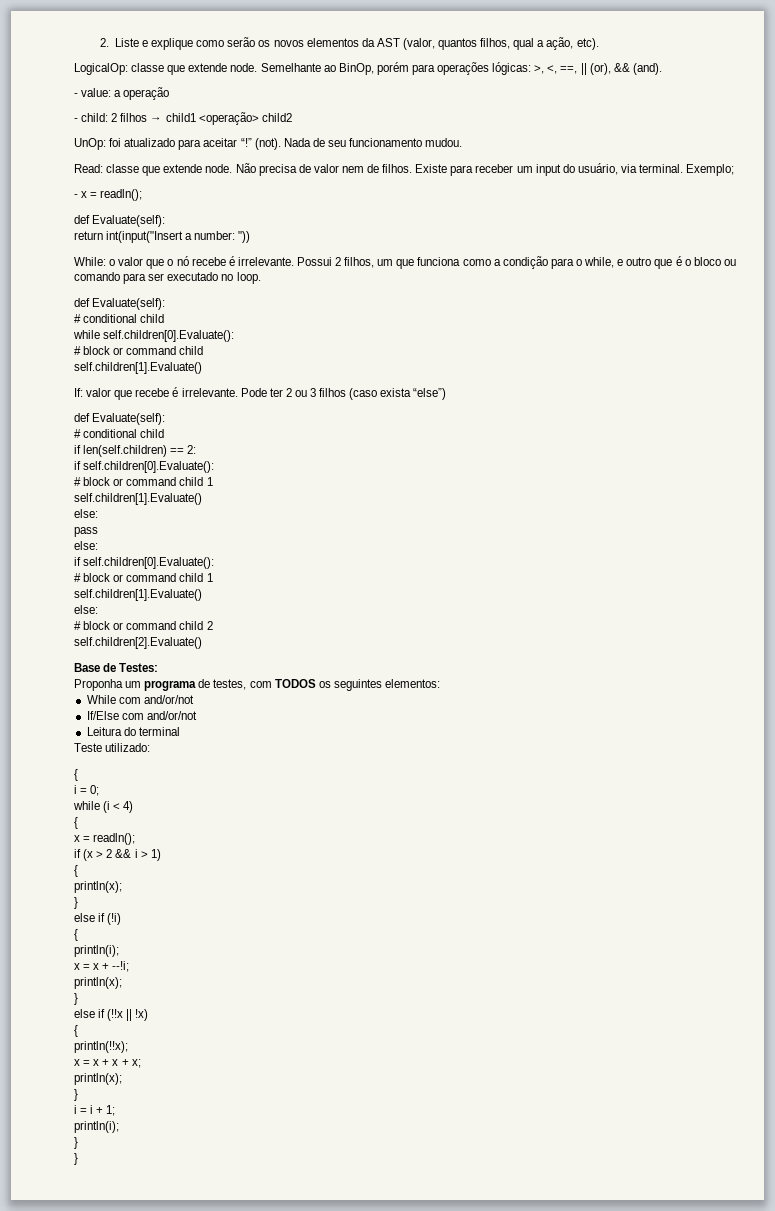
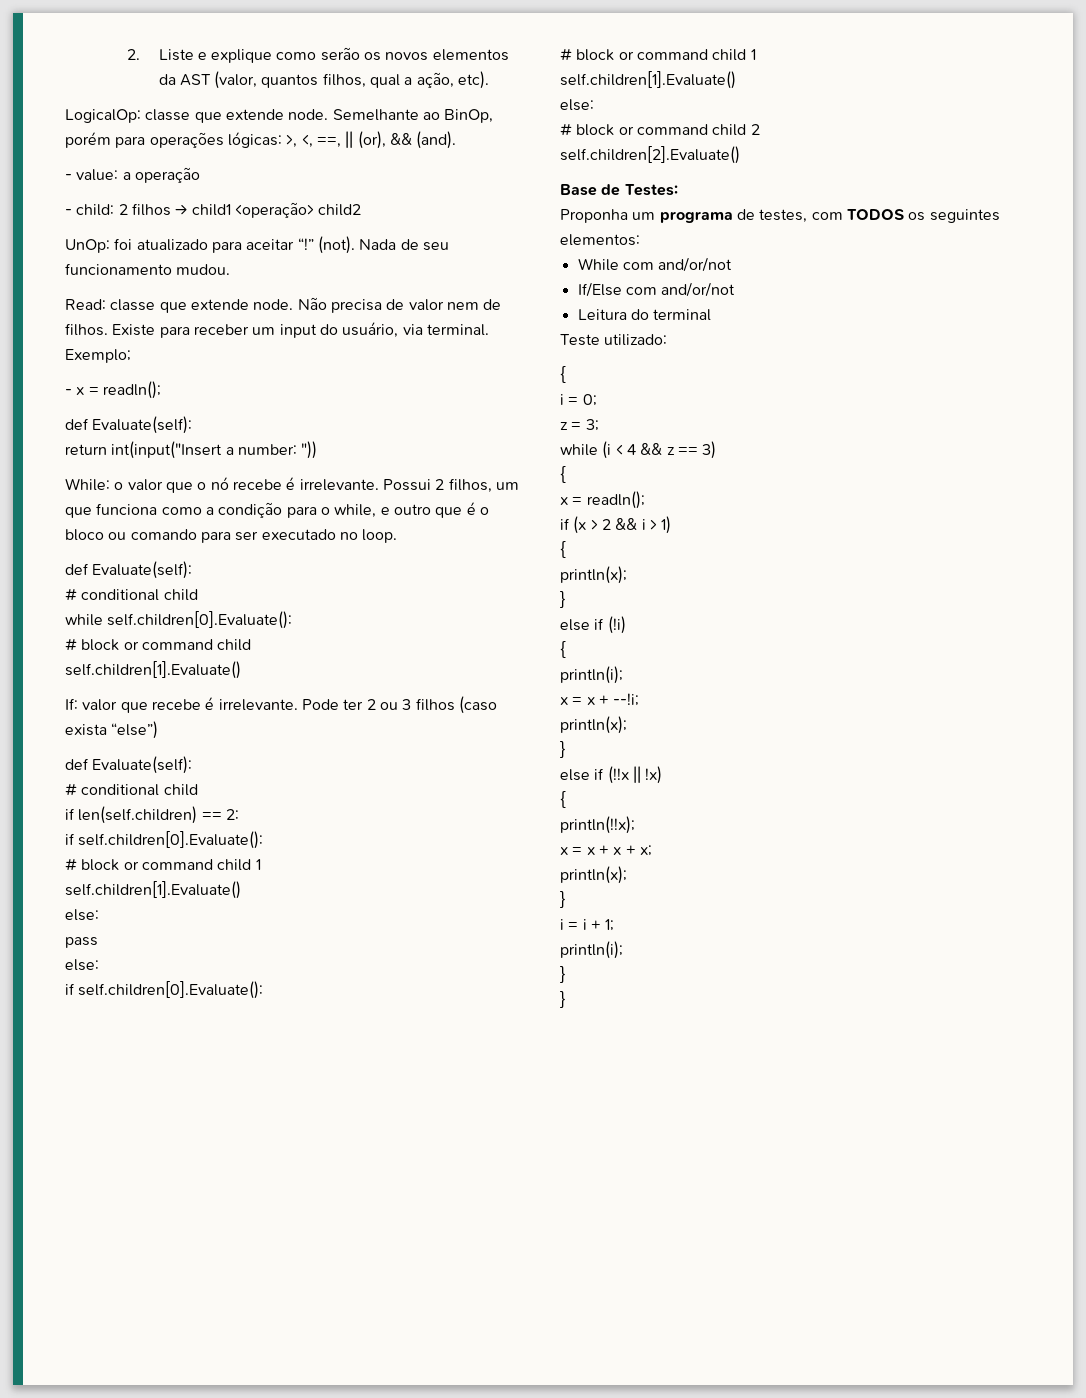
+ z = 3;
- while (i < 4)
+ while (i < 4 && z == 3)

